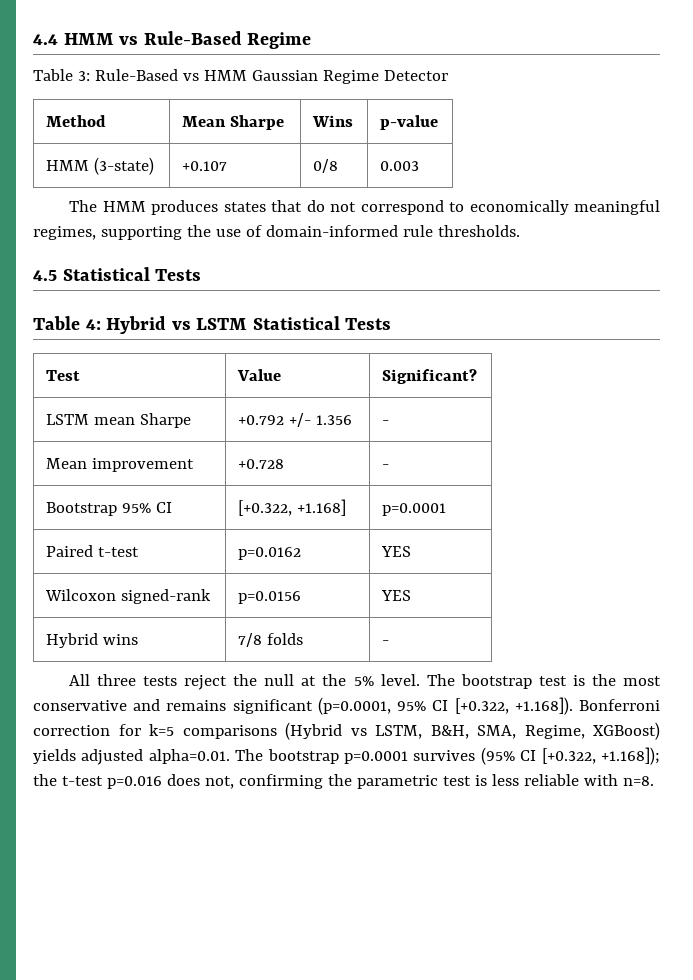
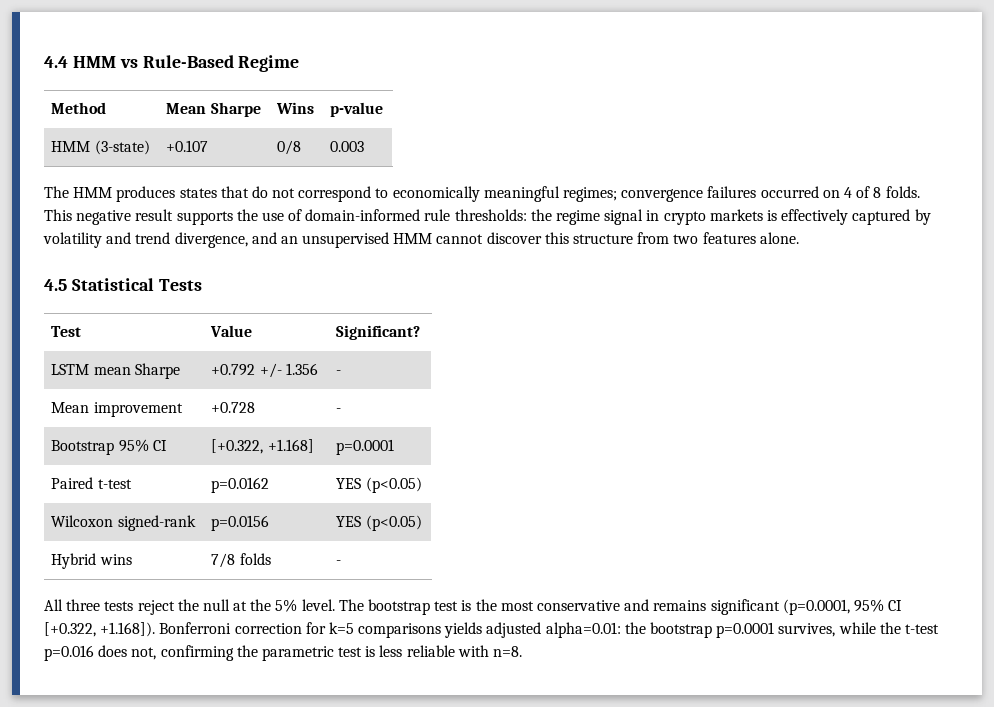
- Table 3: Rule-Based vs HMM Gaussian Regime Detector
- The HMM produces states that do not correspond to economically meaningful regimes, supporting the use of domain-informed rule thresholds.
+ The HMM produces states that do not correspond to economically meaningful regimes; convergence failures occurred on 4 of 8 folds. This negative result supports the use of domain-informed rule thresholds: the regime signal in crypto markets is effectively captured by volatility and trend divergence, and an unsupervised HMM cannot discover this structure from two features alone.
  4.5 Statistical Tests
- Table 4: Hybrid vs LSTM Statistical Tests
- Paired t-test | p=0.0162 | YES
+ Paired t-test | p=0.0162 | YES (p<0.05)
- Wilcoxon signed-rank | p=0.0156 | YES
+ Wilcoxon signed-rank | p=0.0156 | YES (p<0.05)
- The bootstrap test is the most conservative and remains significant (p=0.0001, 95% CI [+0.322, +1.168]). Bonferroni correction for k=5 comparisons (Hybrid vs LSTM, B&H, SMA, Regime, XGBoost) yields adjusted alpha=0.01. The bootstrap p=0.0001 survives (95% CI [+0.322, +1.168]); the t-test p=0.016 does not, confirming the parametric test is less reliable with n=8.
+ The bootstrap test is the most conservative and remains significant (p=0.0001, 95% CI [+0.322, +1.168]). Bonferroni correction for k=5 comparisons yields adjusted alpha=0.01: the bootstrap p=0.0001 survives, while the t-test p=0.016 does not, confirming the parametric test is less reliable with n=8.

